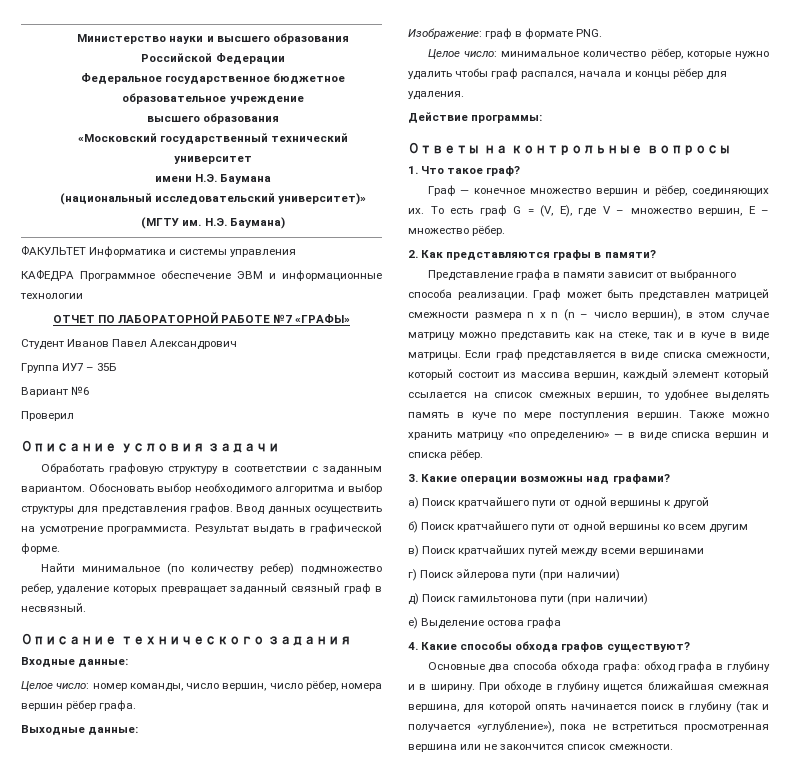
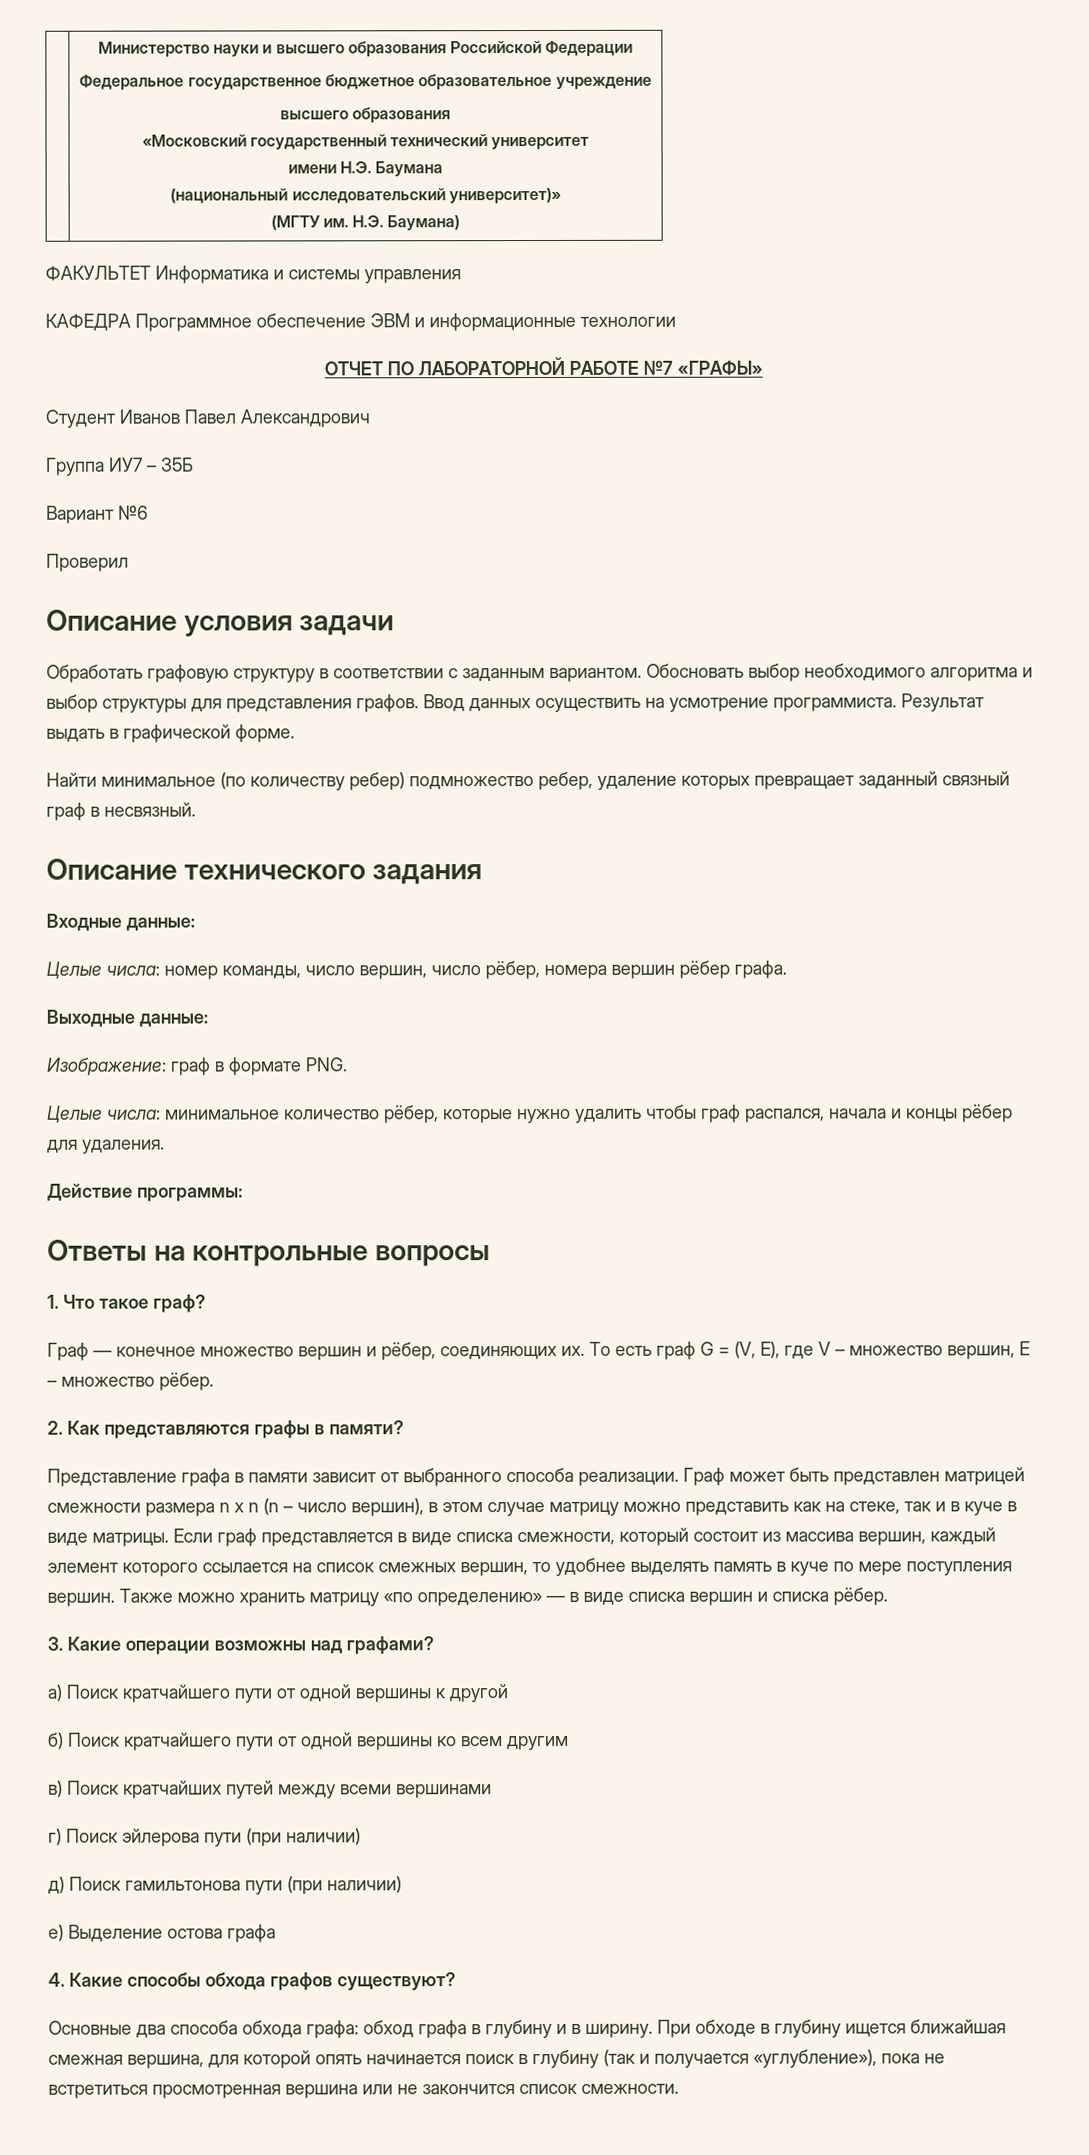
- Целое число: номер команды, число вершин, число рёбер, номера вершин рёбер графа.
+ Целые числа: номер команды, число вершин, число рёбер, номера вершин рёбер графа.
- Целое число: минимальное количество рёбер, которые нужно удалить чтобы граф распался, начала и концы рёбер для удаления.
+ Целые числа: минимальное количество рёбер, которые нужно удалить чтобы граф распался, начала и концы рёбер для удаления.
- Если граф представляется в виде списка смежности, который состоит из массива вершин, каждый элемент который ссылается на список смежных вершин, то удобнее выделять память в куче по мере поступления вершин.
+ Если граф представляется в виде списка смежности, который состоит из массива вершин, каждый элемент которого ссылается на список смежных вершин, то удобнее выделять память в куче по мере поступления вершин.

